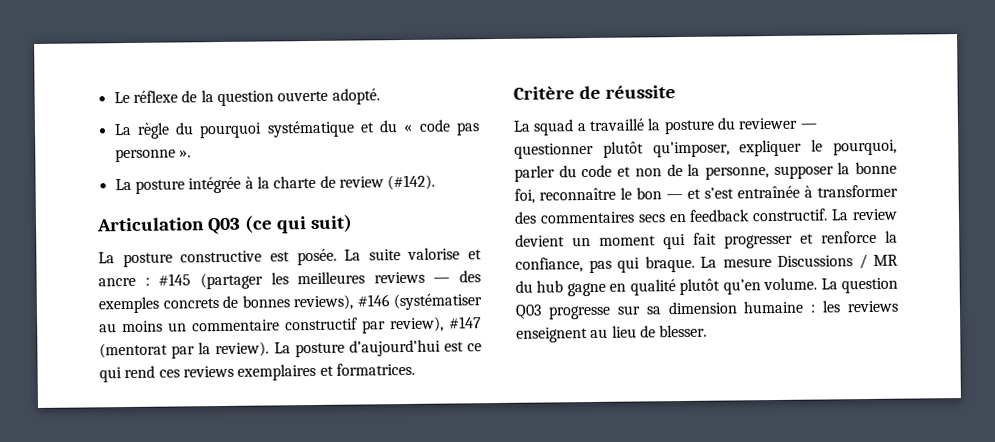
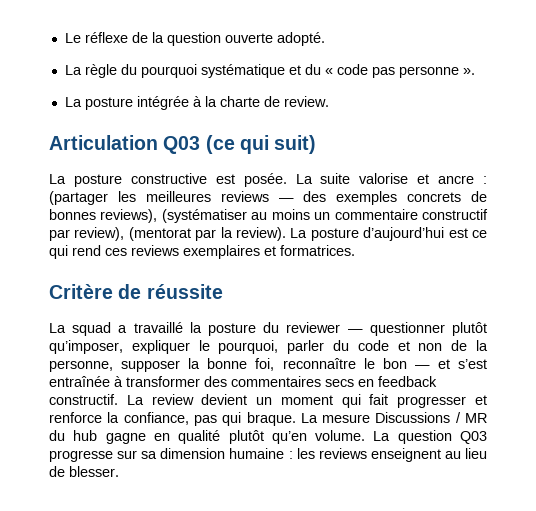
- La posture intégrée à la charte de review (#142).
+ La posture intégrée à la charte de review.
- La suite valorise et ancre : #145 (partager les meilleures reviews — des exemples concrets de bonnes reviews), #146 (systématiser au moins un commentaire constructif par review), #147 (mentorat par la review).
+ La suite valorise et ancre : (partager les meilleures reviews — des exemples concrets de bonnes reviews), (systématiser au moins un commentaire constructif par review), (mentorat par la review).

